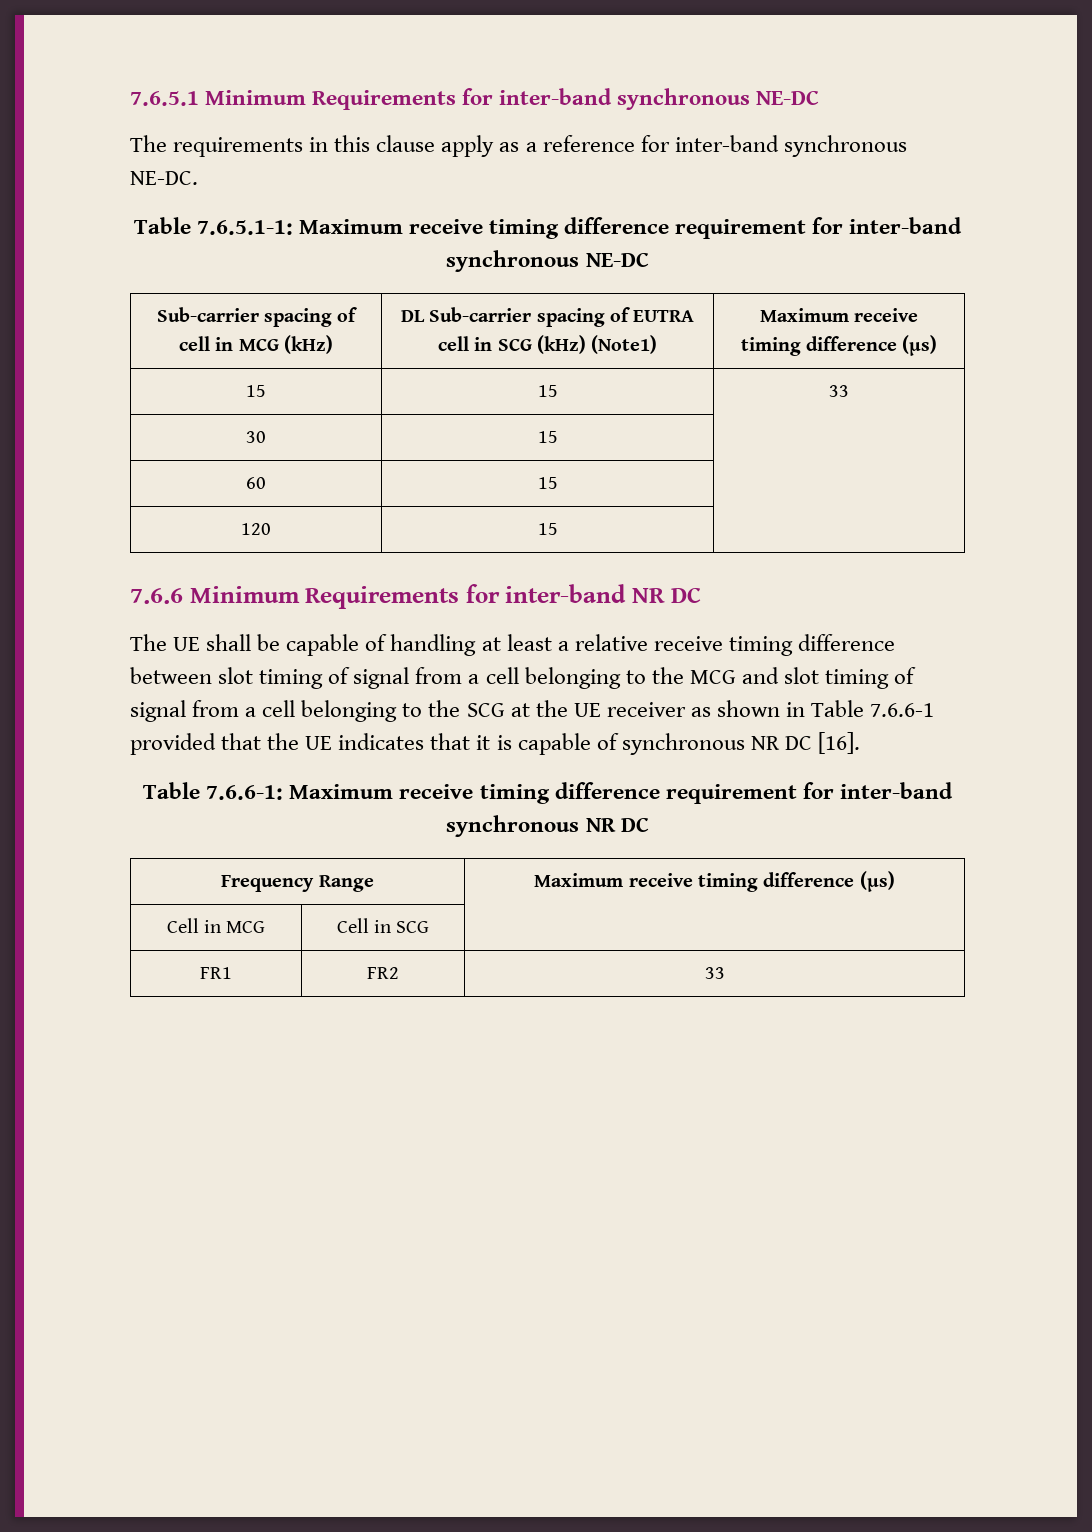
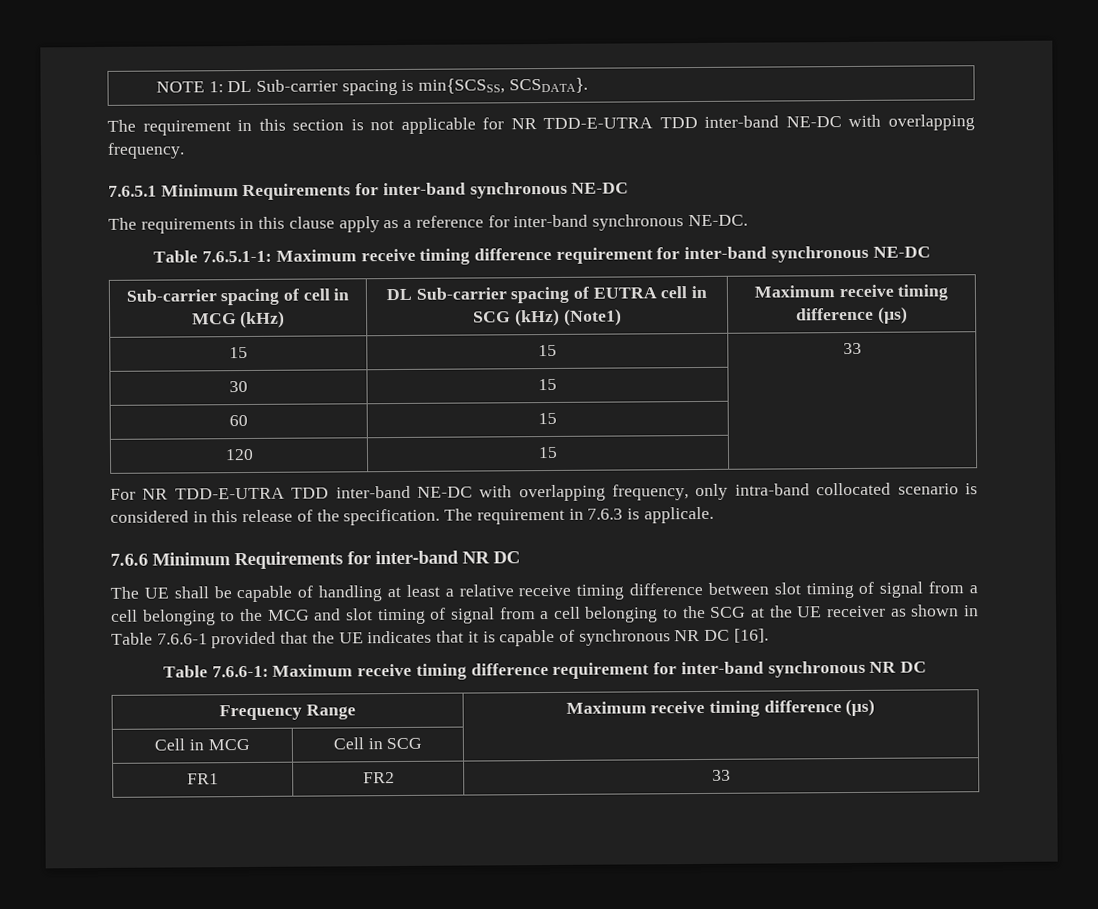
+ NOTE 1: DL Sub-carrier spacing is min{SCSSS, SCSDATA}.
+ The requirement in this section is not applicable for NR TDD-E-UTRA TDD inter-band NE-DC with overlapping frequency.
+ For NR TDD-E-UTRA TDD inter-band NE-DC with overlapping frequency, only intra-band collocated scenario is considered in this release of the specification. The requirement in 7.6.3 is applicale.

